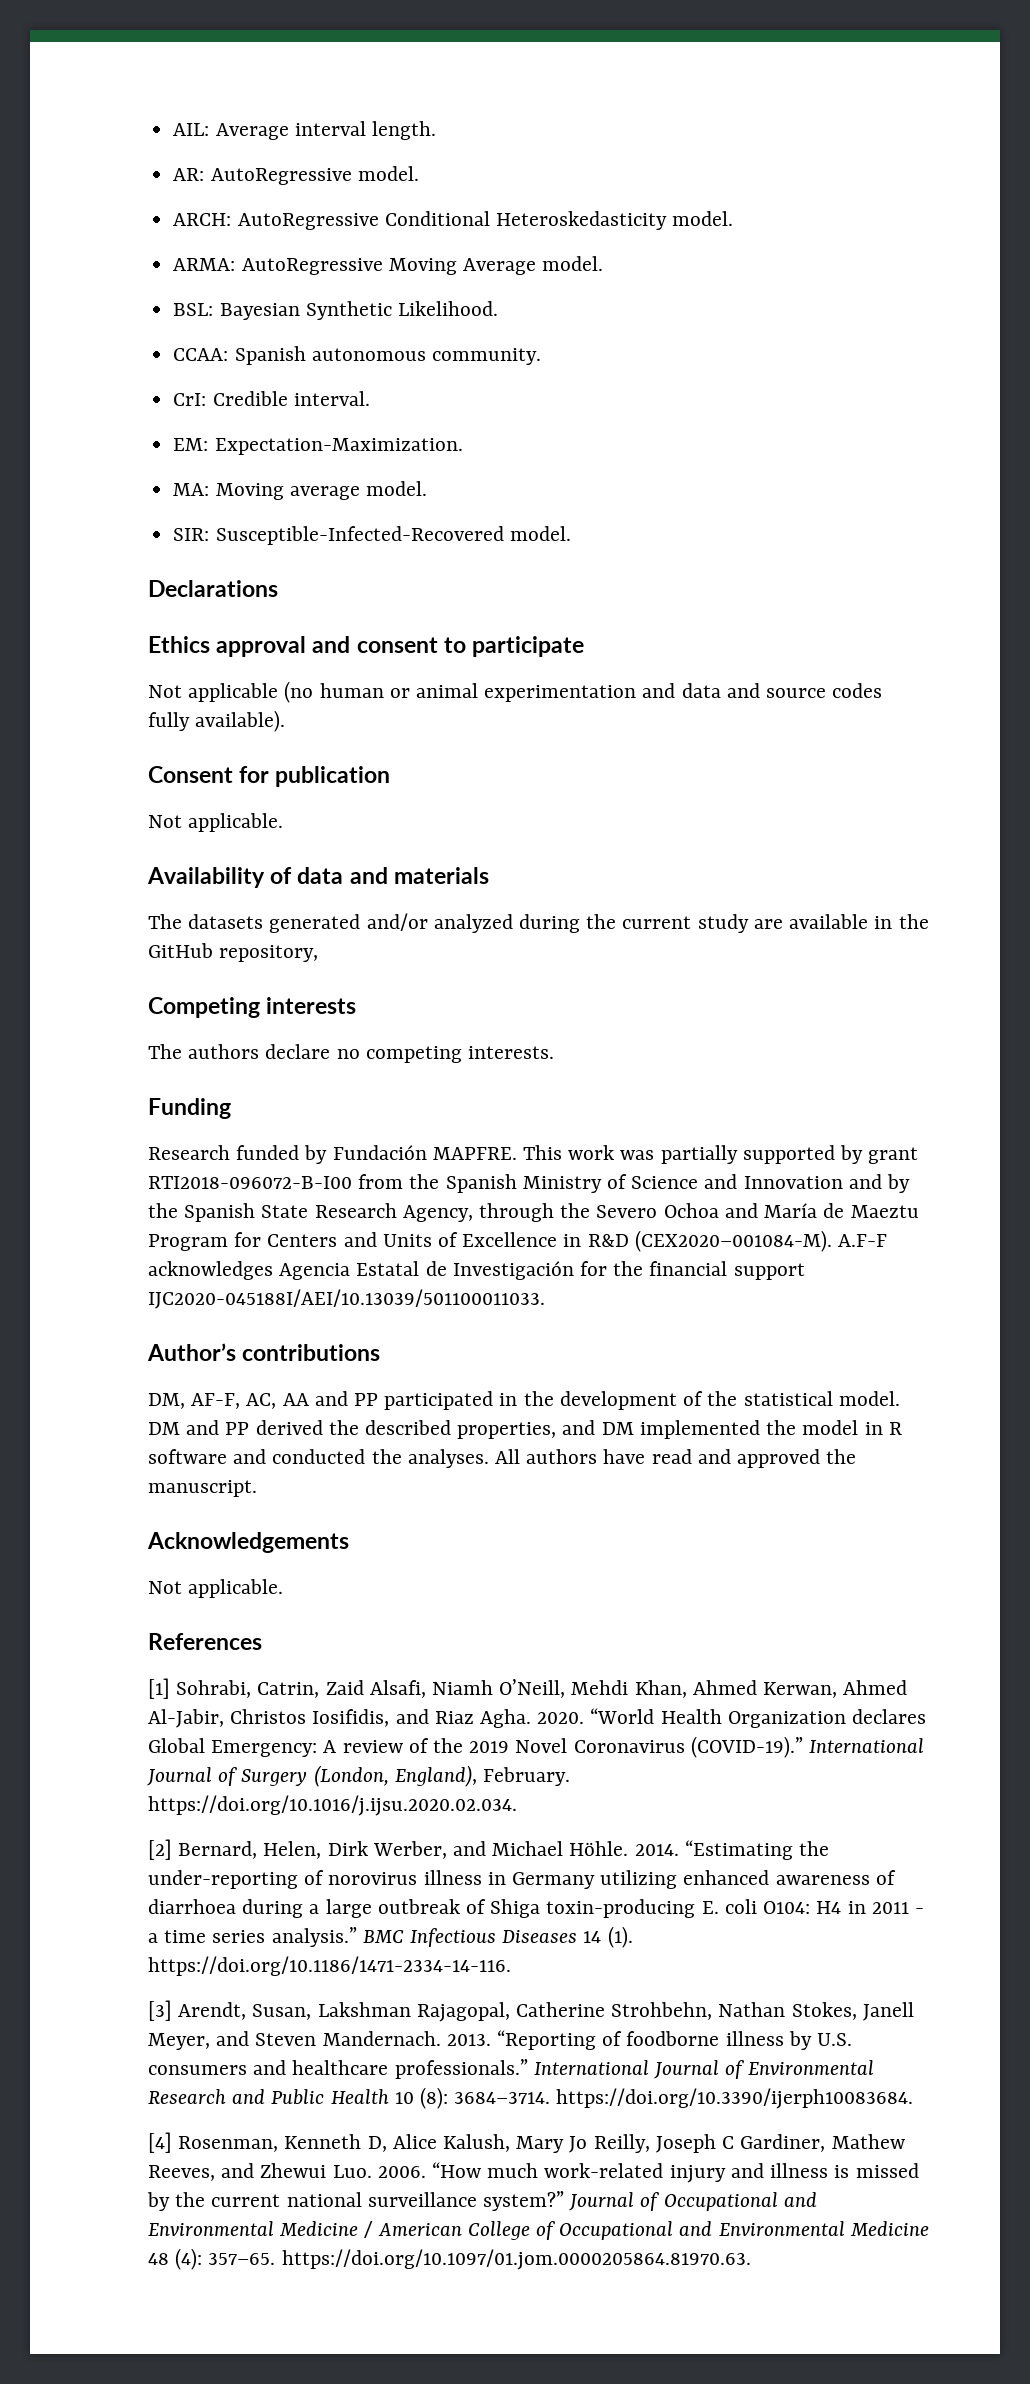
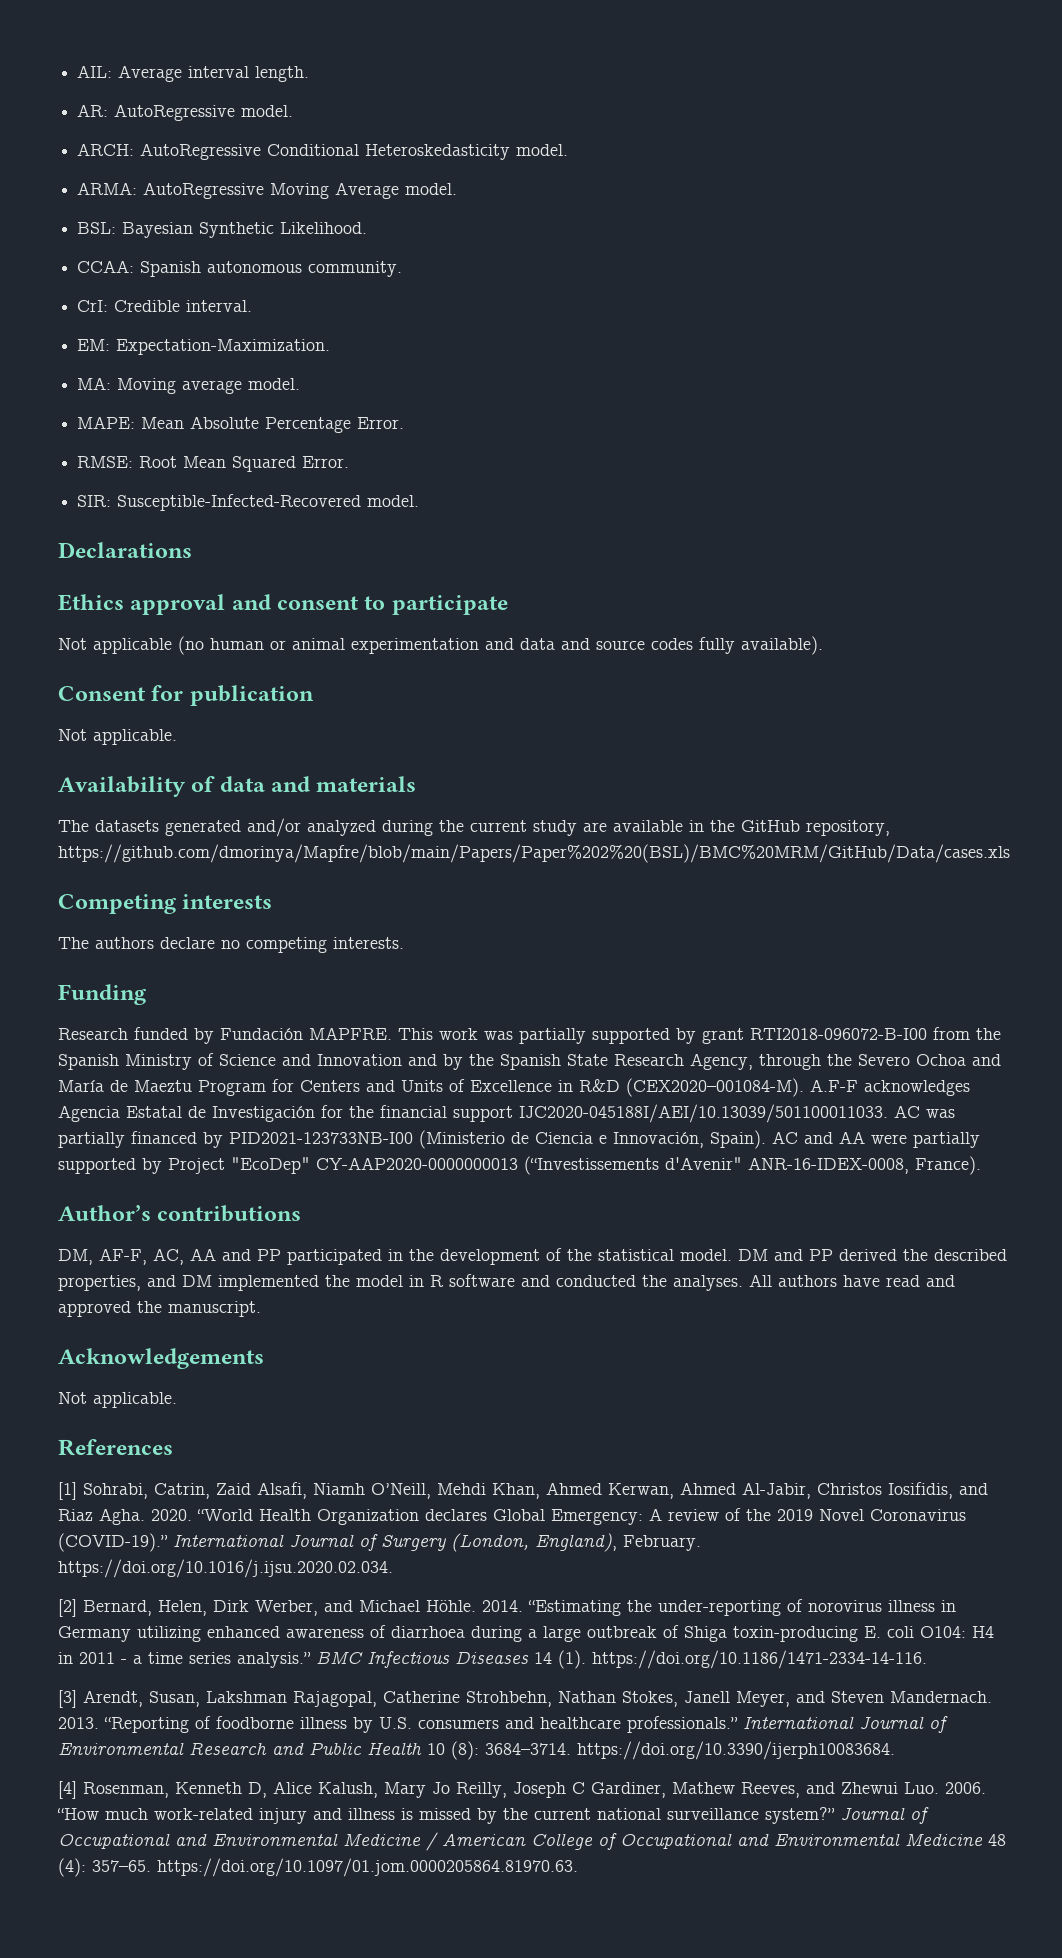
+ MAPE: Mean Absolute Percentage Error.
+ RMSE: Root Mean Squared Error.
- The datasets generated and/or analyzed during the current study are available in the GitHub repository,
+ The datasets generated and/or analyzed during the current study are available in the GitHub repository, https://github.com/dmorinya/Mapfre/blob/main/Papers/Paper%202%20(BSL)/BMC%20MRM/GitHub/Data/cases.xls
- A.F-F acknowledges Agencia Estatal de Investigación for the financial support IJC2020-045188I/AEI/10.13039/501100011033.
+ A.F-F acknowledges Agencia Estatal de Investigación for the financial support IJC2020-045188I/AEI/10.13039/501100011033. AC was partially financed by PID2021-123733NB-I00 (Ministerio de Ciencia e Innovación, Spain). AC and AA were partially supported by Project "EcoDep" CY-AAP2020-0000000013 (“Investissements d'Avenir" ANR-16-IDEX-0008, France).

